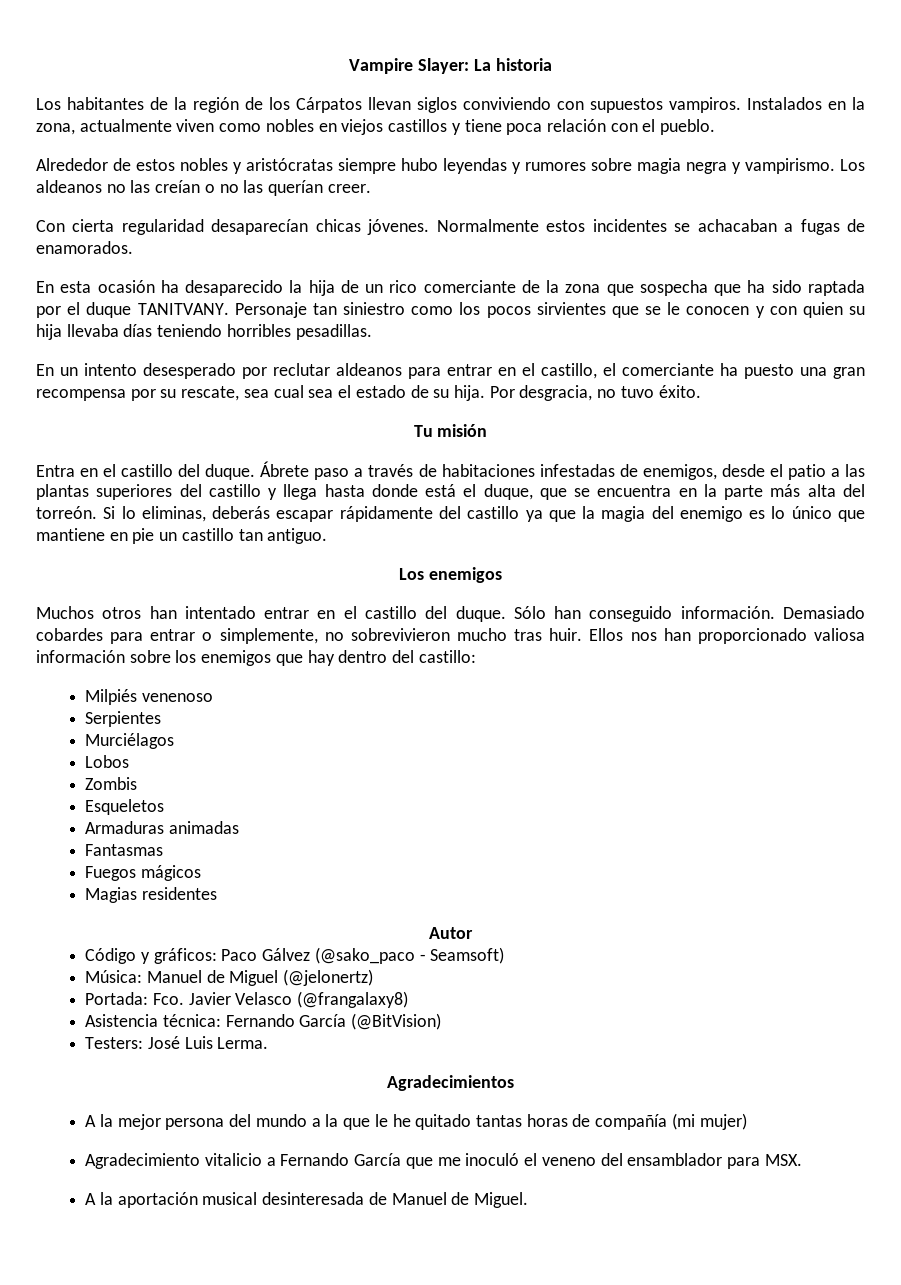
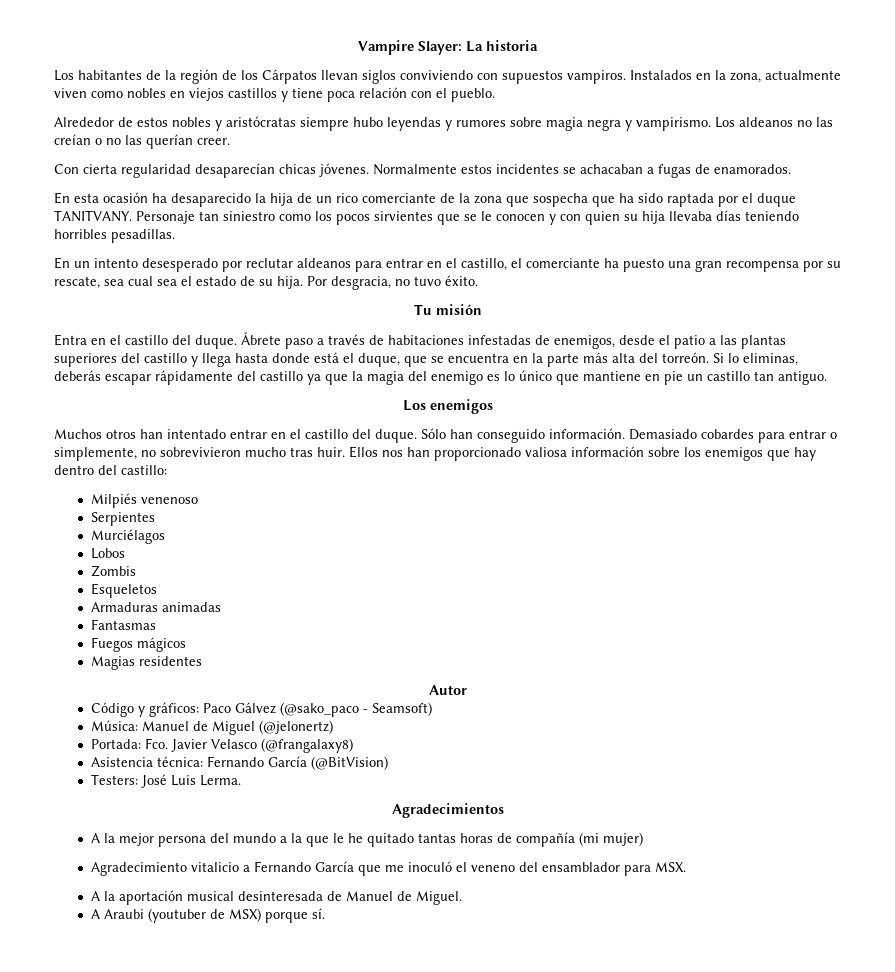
+ A Araubi (youtuber de MSX) porque sí.

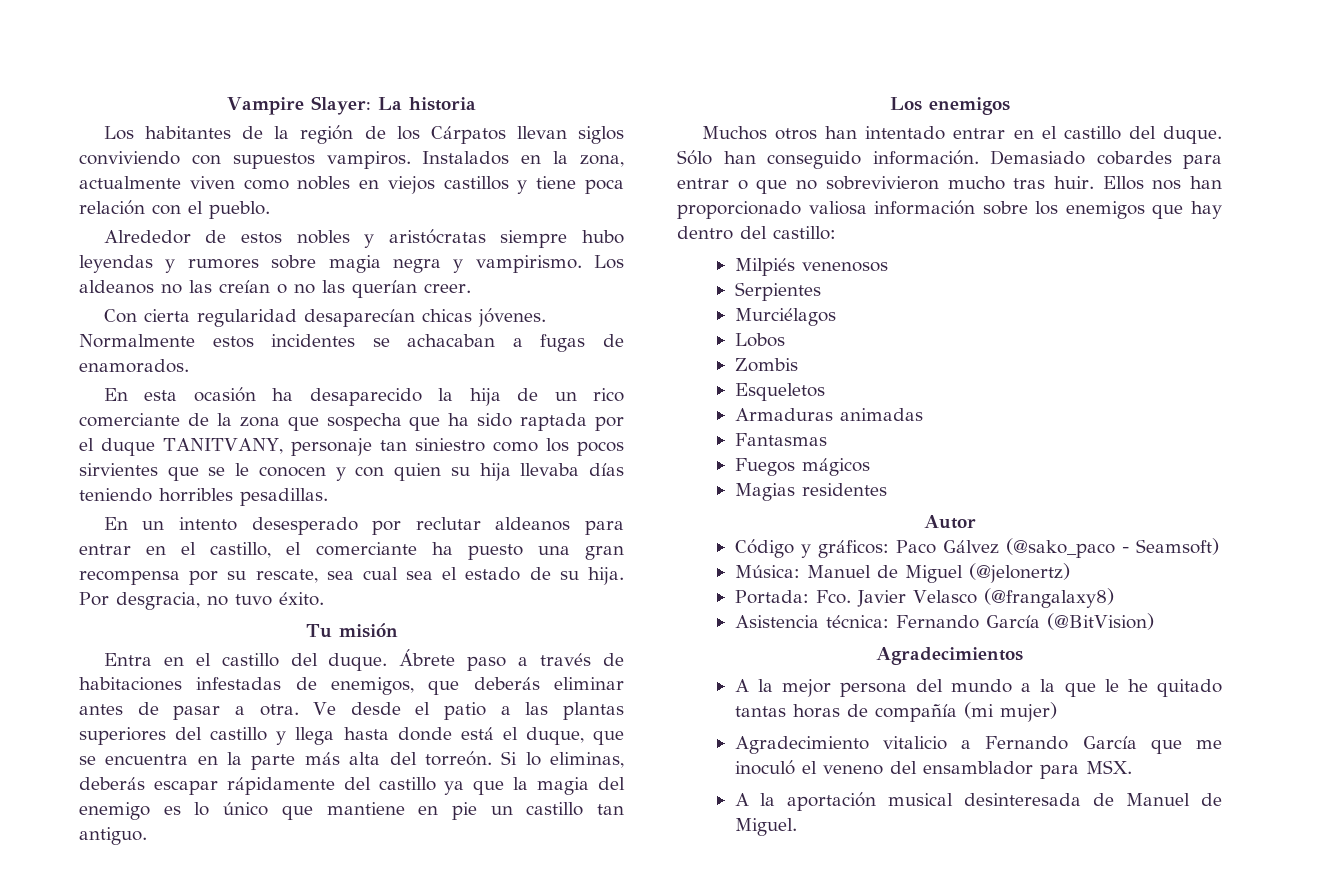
- En esta ocasión ha desaparecido la hija de un rico comerciante de la zona que sospecha que ha sido raptada por el duque TANITVANY. Personaje tan siniestro como los pocos sirvientes que se le conocen y con quien su hija llevaba días teniendo horribles pesadillas.
+ En esta ocasión ha desaparecido la hija de un rico comerciante de la zona que sospecha que ha sido raptada por el duque TANITVANY, personaje tan siniestro como los pocos sirvientes que se le conocen y con quien su hija llevaba días teniendo horribles pesadillas.
- Ábrete paso a través de habitaciones infestadas de enemigos, desde el patio a las plantas superiores del castillo y llega hasta donde está el duque, que se encuentra en la parte más alta del torreón.
+ Ábrete paso a través de habitaciones infestadas de enemigos, que deberás eliminar antes de pasar a otra. Ve desde el patio a las plantas superiores del castillo y llega hasta donde está el duque, que se encuentra en la parte más alta del torreón.
- Demasiado cobardes para entrar o simplemente, no sobrevivieron mucho tras huir.
+ Demasiado cobardes para entrar o que no sobrevivieron mucho tras huir.
- Milpiés venenoso
+ Milpiés venenosos
- Testers: José Luis Lerma.
- A Araubi (youtuber de MSX) porque sí.

